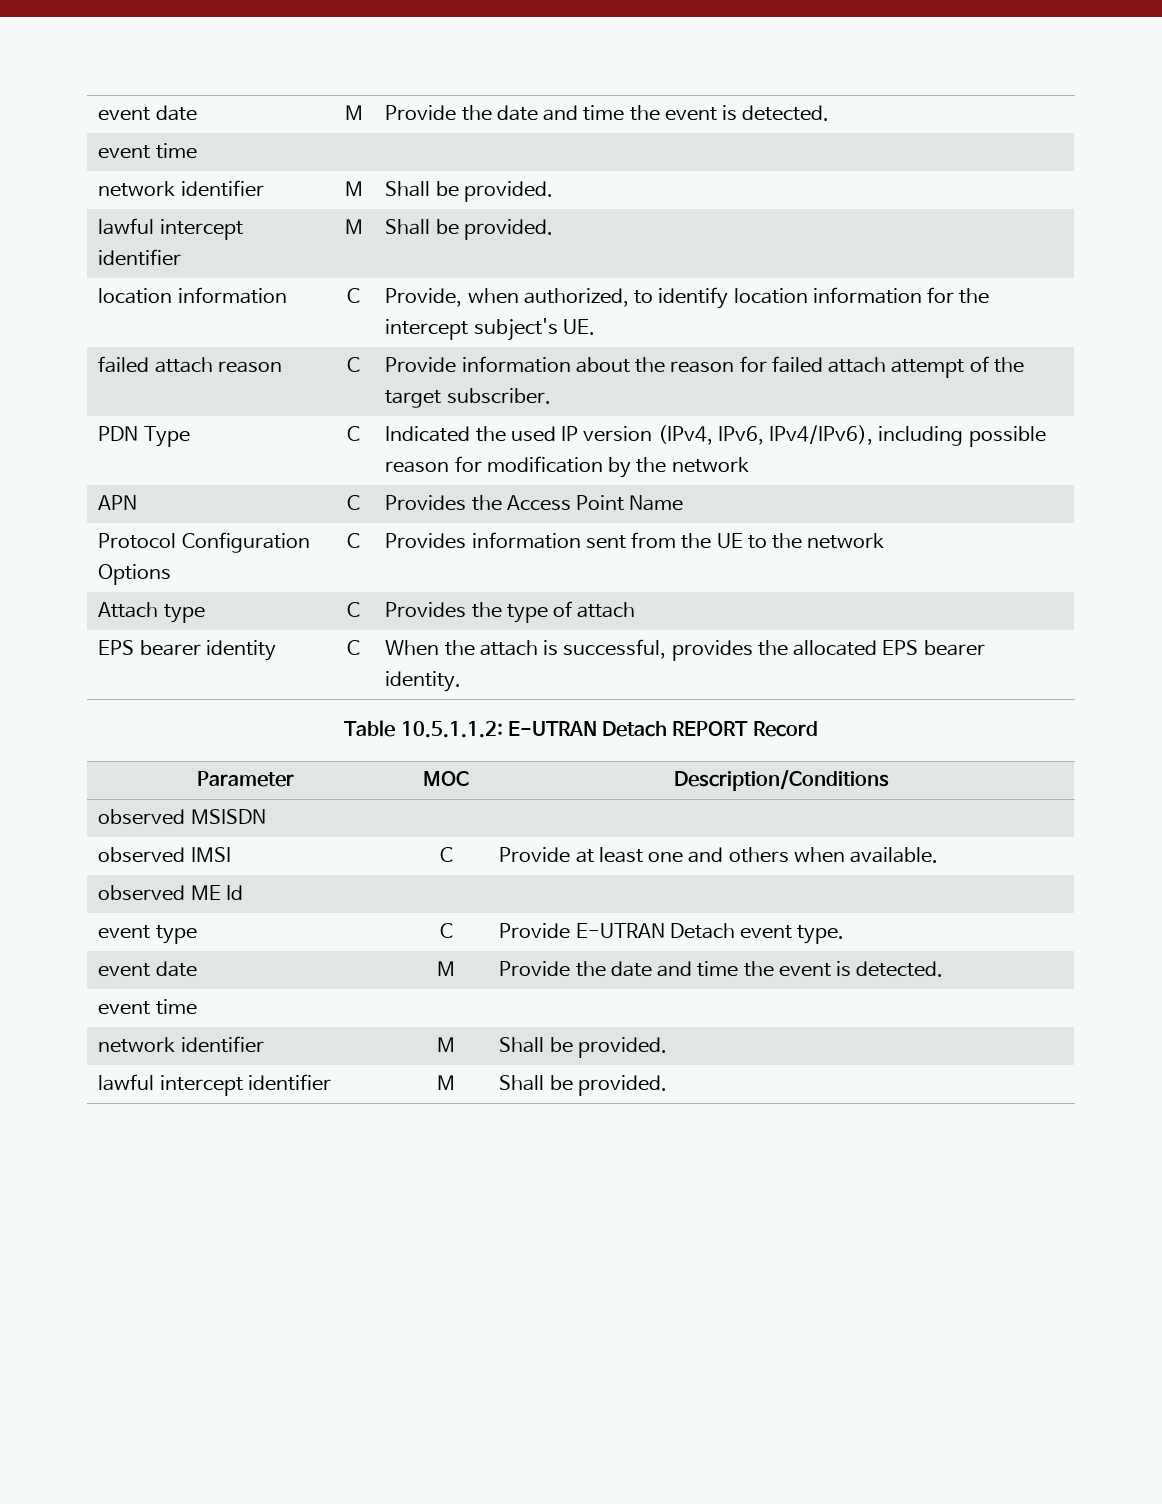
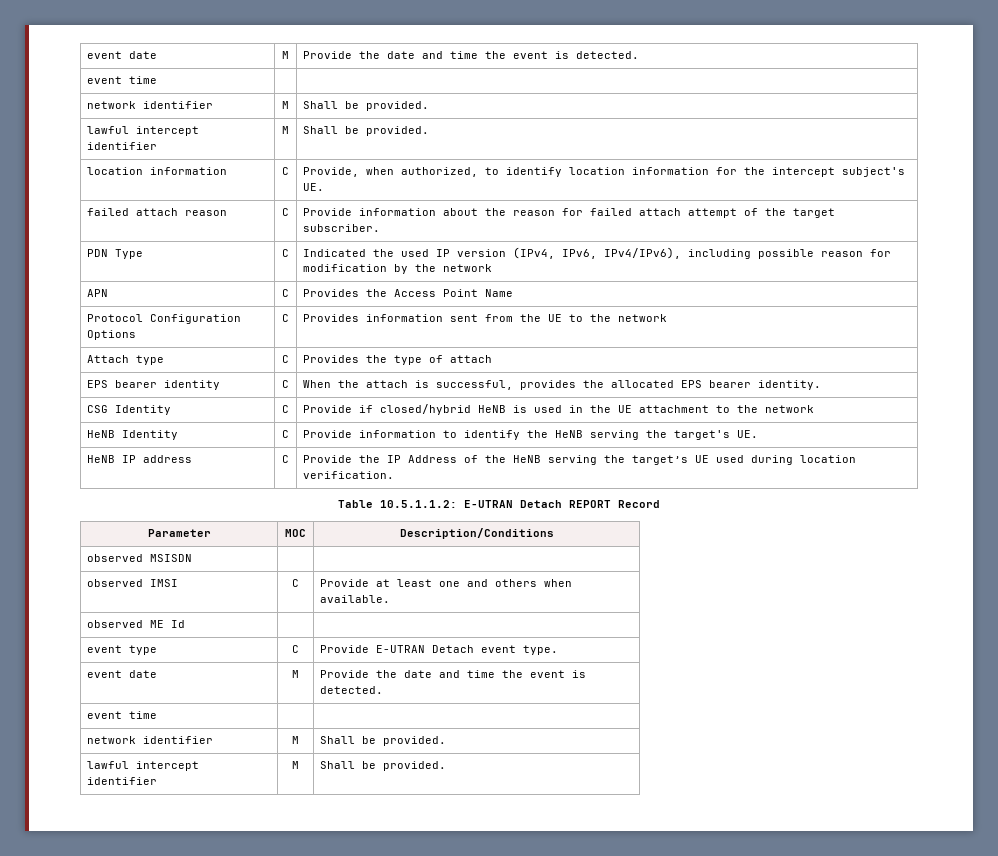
+ CSG Identity | C | Provide if closed/hybrid HeNB is used in the UE attachment to the network
+ HeNB Identity | C | Provide information to identify the HeNB serving the target's UE.
+ HeNB IP address | C | Provide the IP Address of the HeNB serving the target’s UE used during location verification.

